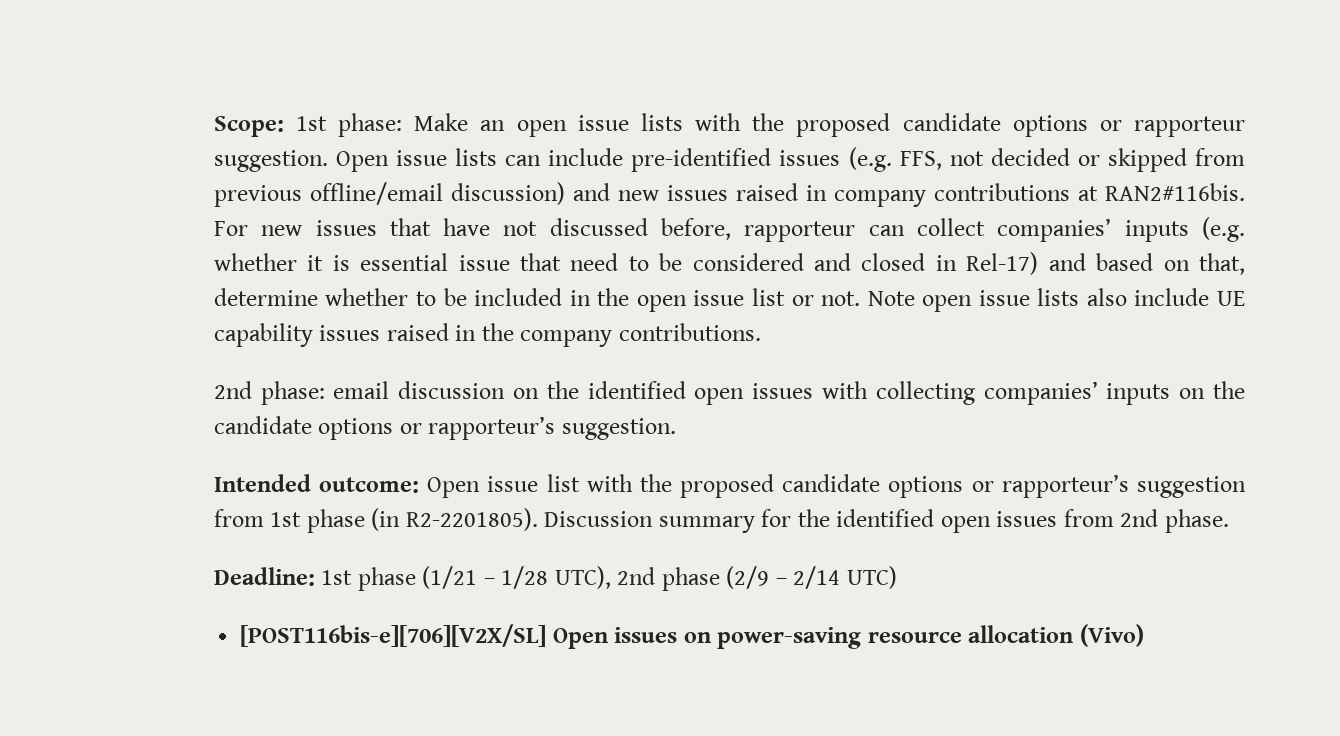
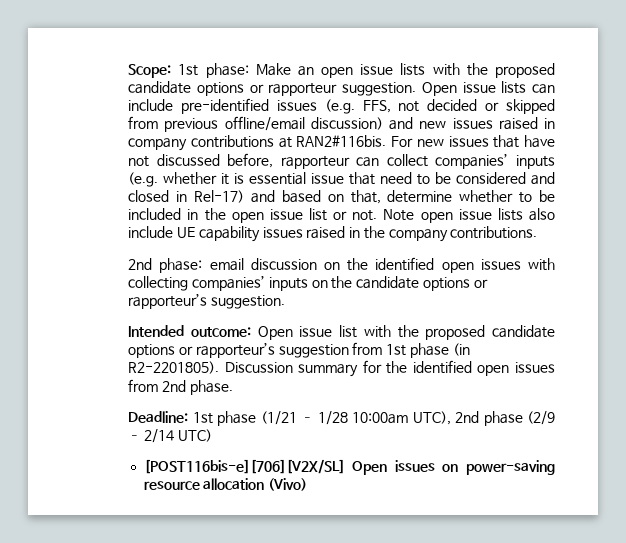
- Deadline: 1st phase (1/21 – 1/28 UTC), 2nd phase (2/9 – 2/14 UTC)
+ Deadline: 1st phase (1/21 – 1/28 10:00am UTC), 2nd phase (2/9 – 2/14 UTC)

